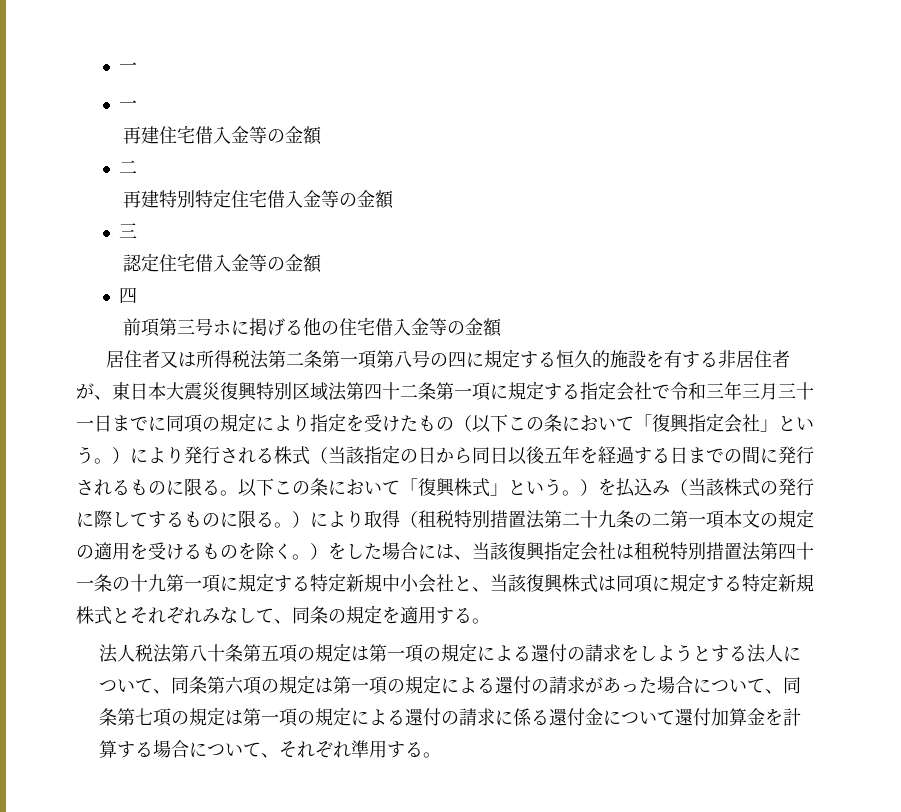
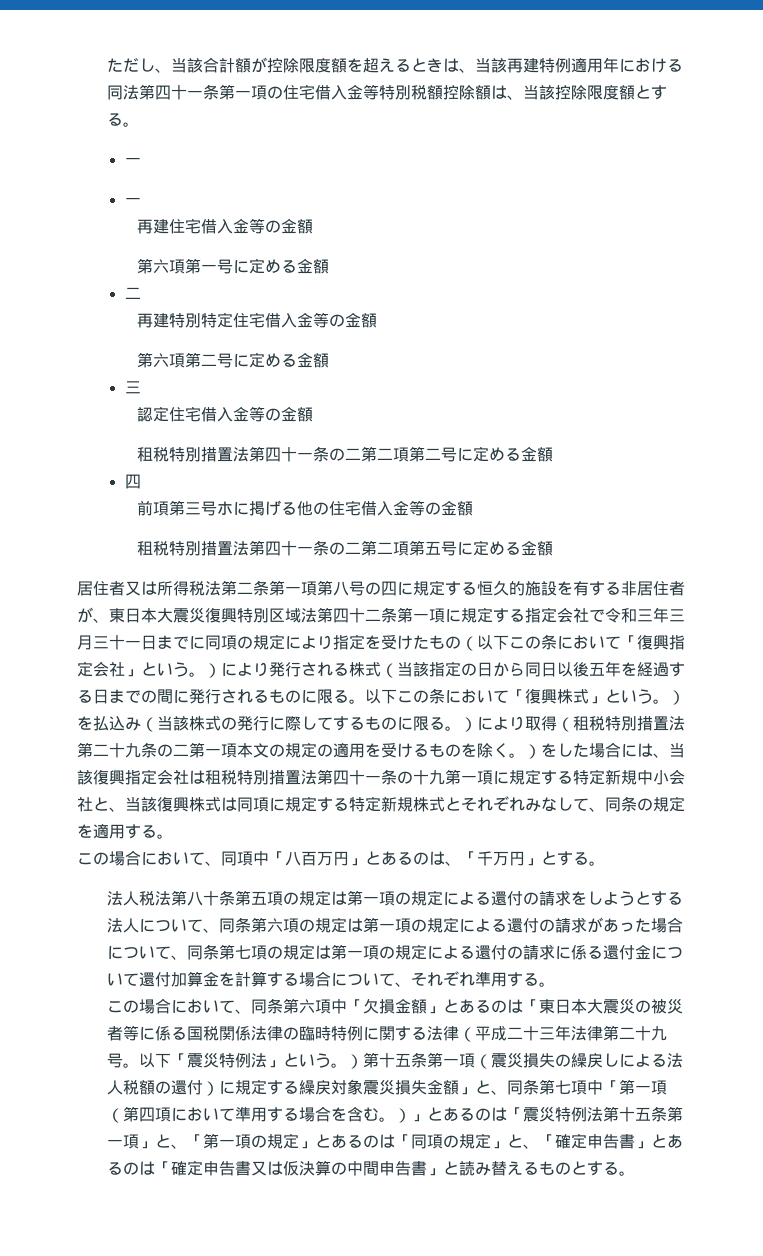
+ ただし、当該合計額が控除限度額を超えるときは、当該再建特例適用年における同法第四十一条第一項の住宅借入金等特別税額控除額は、当該控除限度額とする。
+ 第六項第一号に定める金額
+ 第六項第二号に定める金額
+ 租税特別措置法第四十一条の二第二項第二号に定める金額
+ 租税特別措置法第四十一条の二第二項第五号に定める金額
+ この場合において、同項中「八百万円」とあるのは、「千万円」とする。
+ この場合において、同条第六項中「欠損金額」とあるのは「東日本大震災の被災者等に係る国税関係法律の臨時特例に関する法律（平成二十三年法律第二十九号。以下「震災特例法」という。）第十五条第一項（震災損失の繰戻しによる法人税額の還付）に規定する繰戻対象震災損失金額」と、同条第七項中「第一項（第四項において準用する場合を含む。）」とあるのは「震災特例法第十五条第一項」と、「第一項の規定」とあるのは「同項の規定」と、「確定申告書」とあるのは「確定申告書又は仮決算の中間申告書」と読み替えるものとする。

